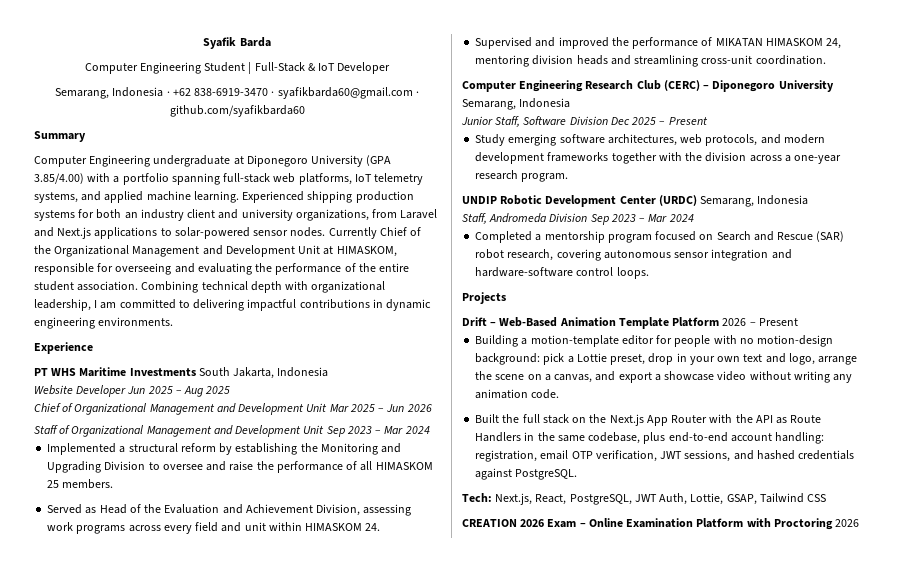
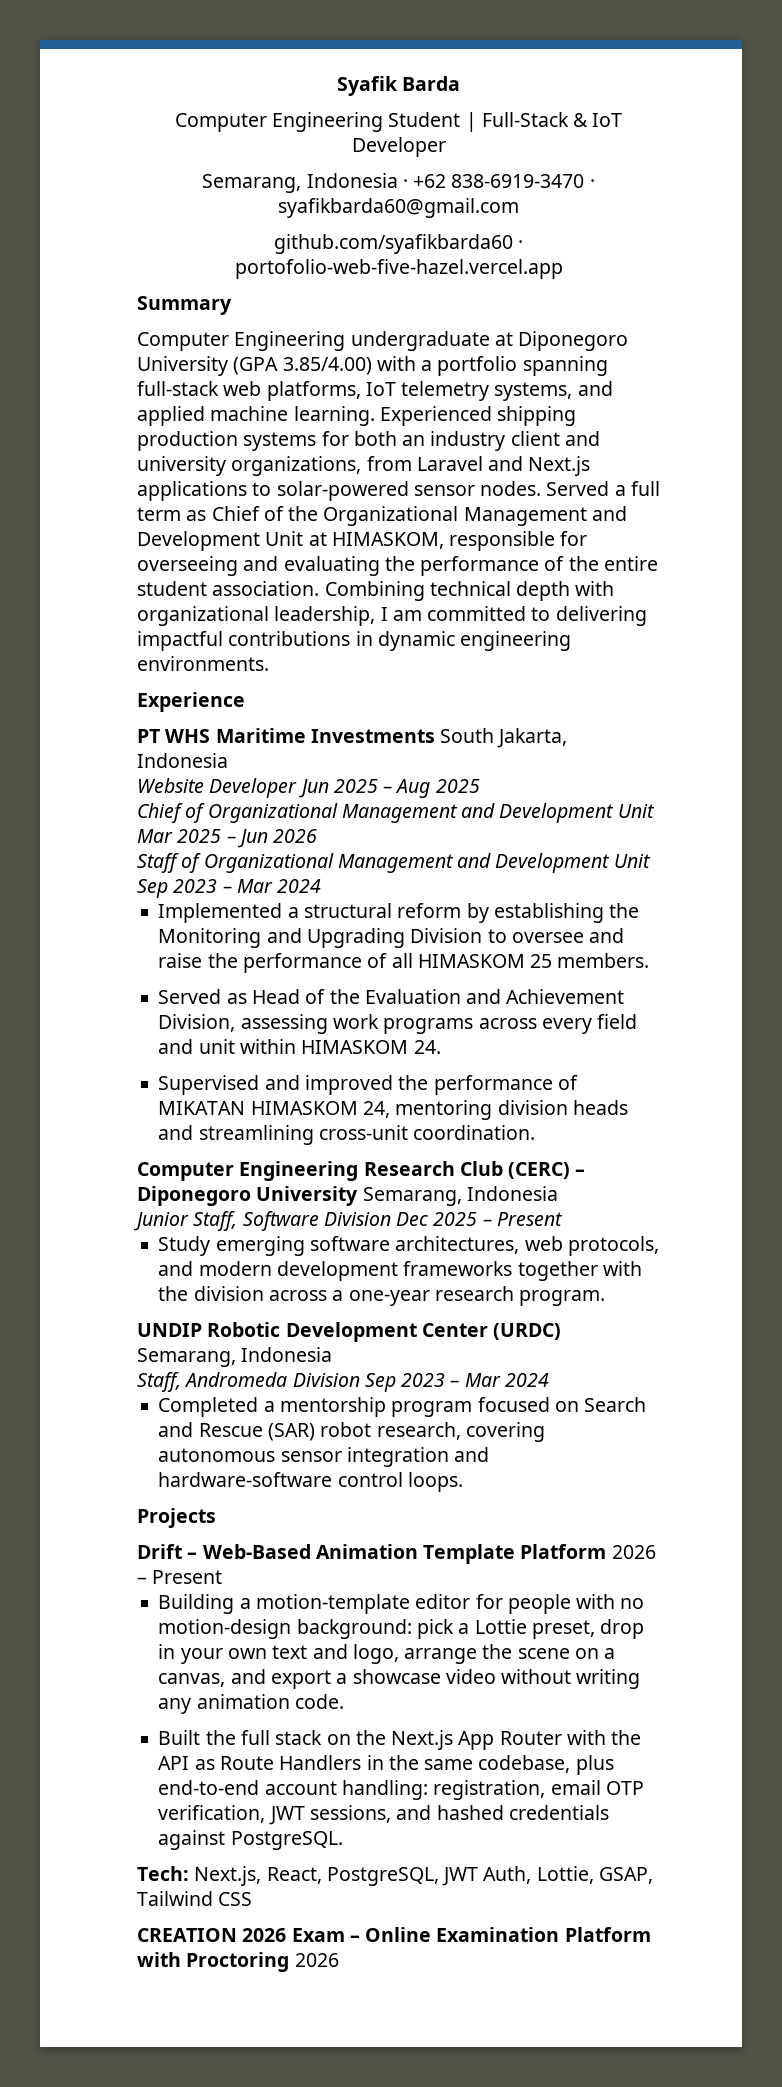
- Semarang, Indonesia · +62 838-6919-3470 · syafikbarda60@gmail.com · github.com/syafikbarda60
+ Semarang, Indonesia · +62 838-6919-3470 · syafikbarda60@gmail.com
+ github.com/syafikbarda60 · portofolio-web-five-hazel.vercel.app
- Currently Chief of the Organizational Management and Development Unit at HIMASKOM, responsible for overseeing and evaluating the performance of the entire student association.
+ Served a full term as Chief of the Organizational Management and Development Unit at HIMASKOM, responsible for overseeing and evaluating the performance of the entire student association.

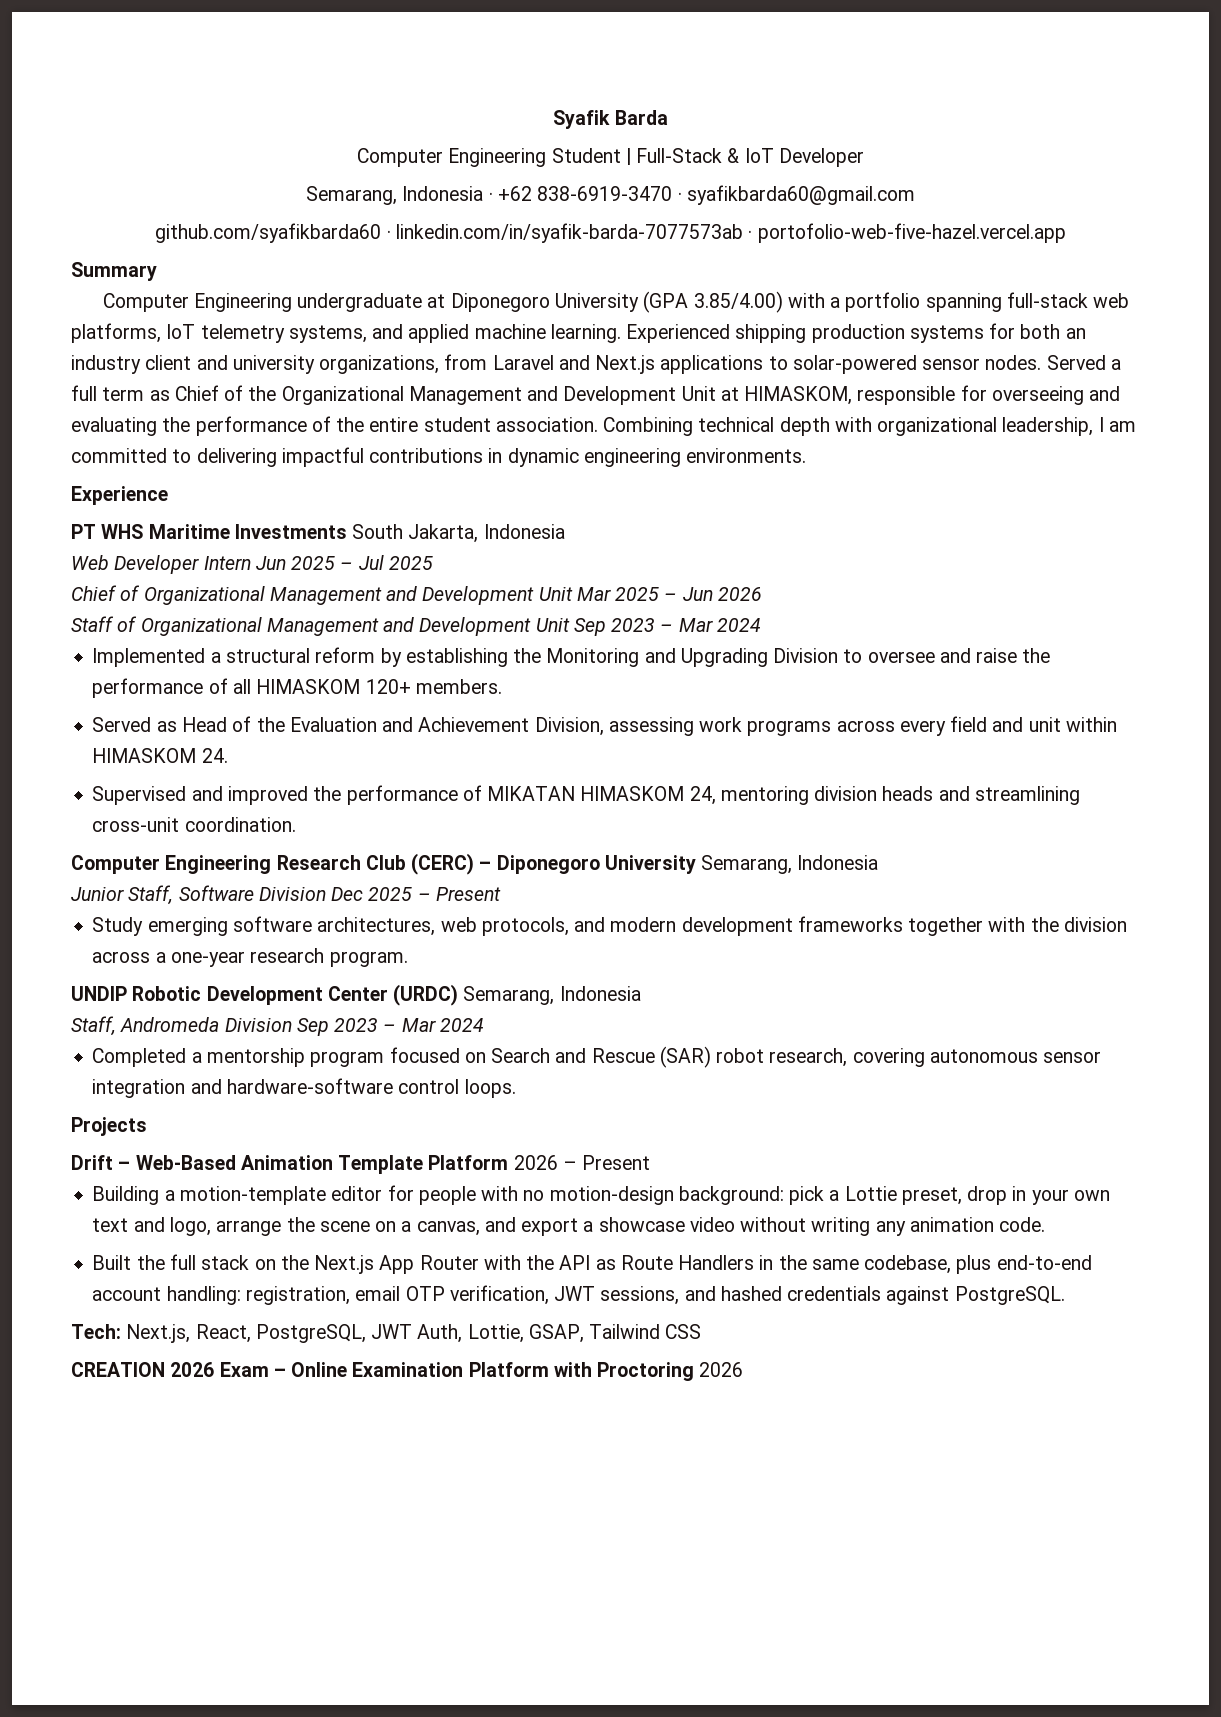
- github.com/syafikbarda60 · portofolio-web-five-hazel.vercel.app
+ github.com/syafikbarda60 · linkedin.com/in/syafik-barda-7077573ab · portofolio-web-five-hazel.vercel.app
- Website Developer Jun 2025 – Aug 2025
+ Web Developer Intern Jun 2025 – Jul 2025
- Implemented a structural reform by establishing the Monitoring and Upgrading Division to oversee and raise the performance of all HIMASKOM 25 members.
+ Implemented a structural reform by establishing the Monitoring and Upgrading Division to oversee and raise the performance of all HIMASKOM 120+ members.

